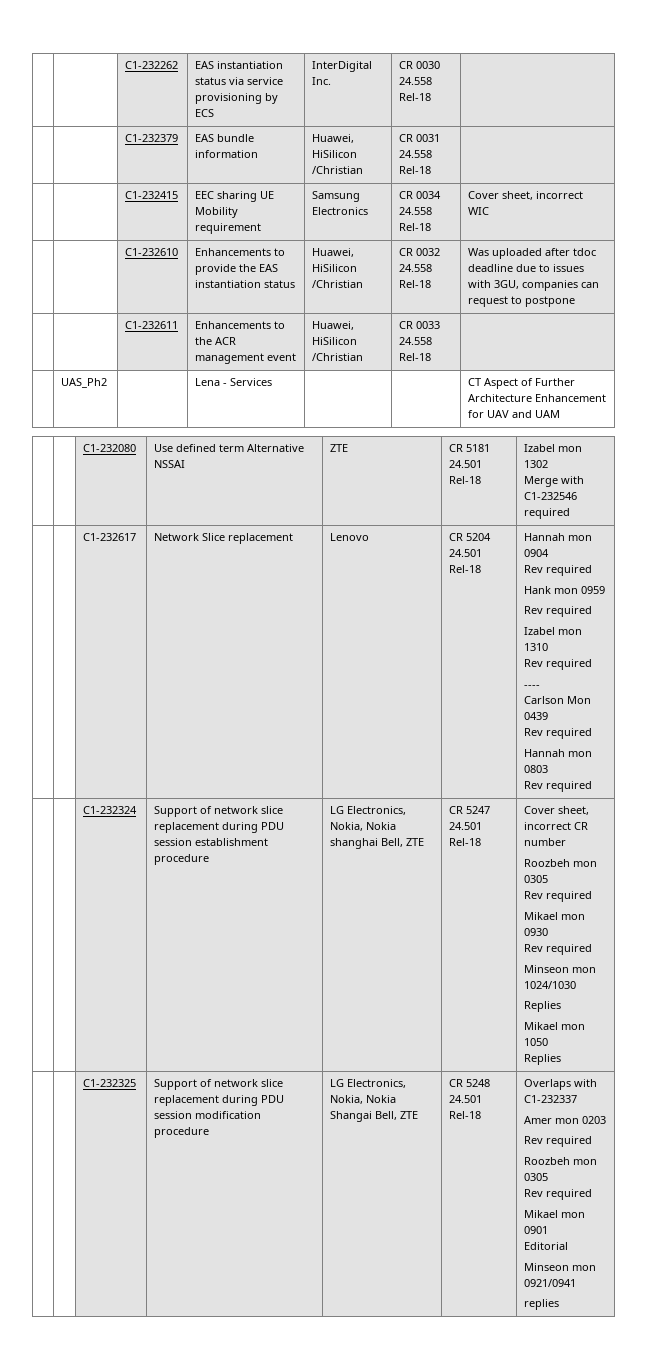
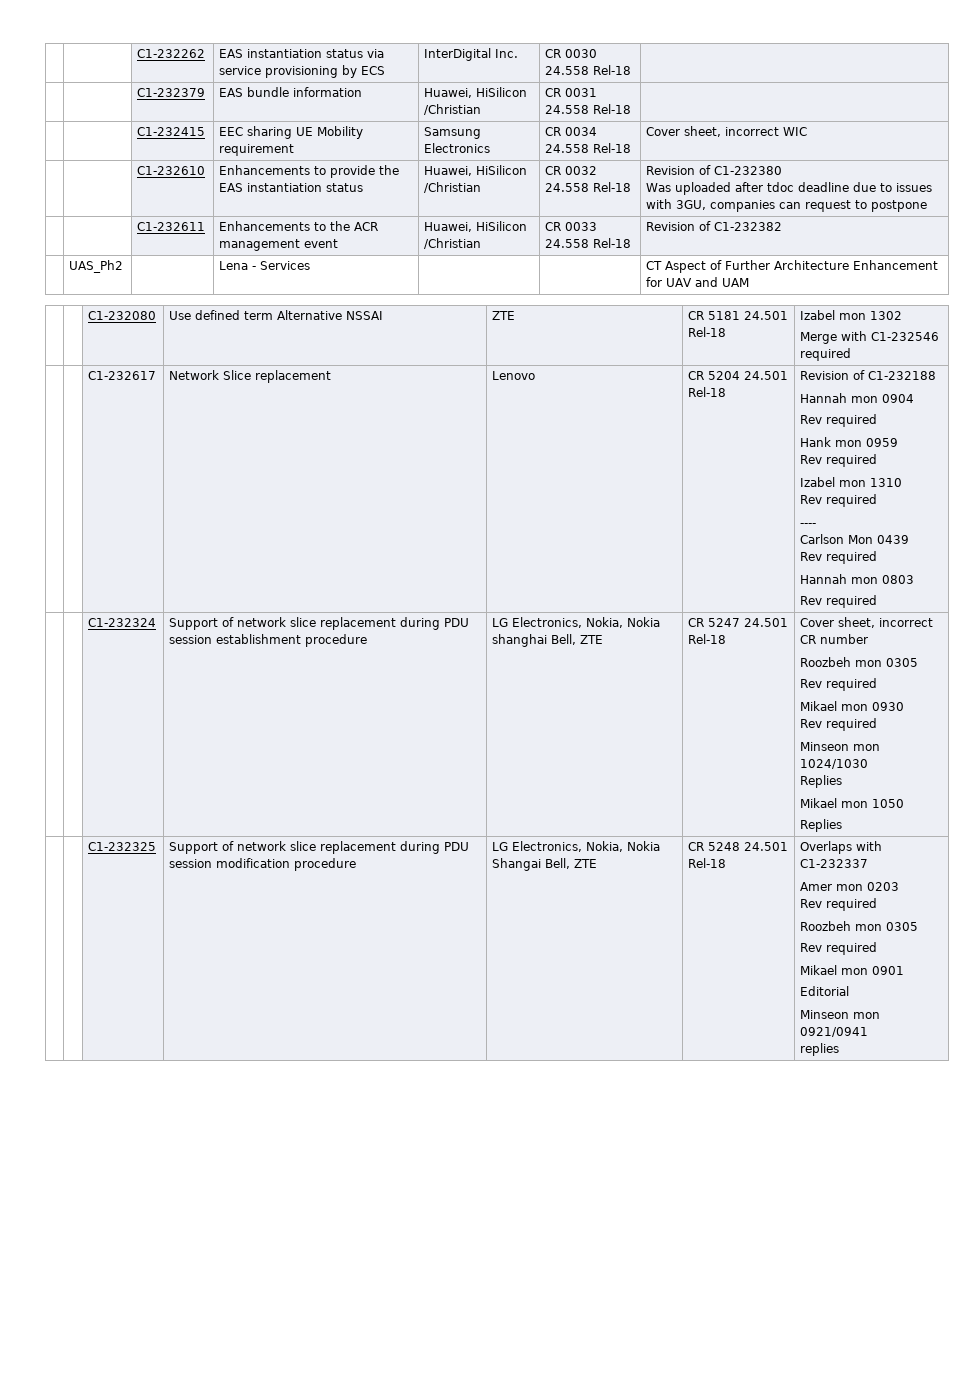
- | | C1-232610 | Enhancements to provide the EAS instantiation status | Huawei, HiSilicon /Christian | CR 0032 24.558 Rel-18 | Was uploaded after tdoc deadline due to issues with 3GU, companies can request to postpone
+ | | C1-232610 | Enhancements to provide the EAS instantiation status | Huawei, HiSilicon /Christian | CR 0032 24.558 Rel-18 | Revision of C1-232380
+ Was uploaded after tdoc deadline due to issues with 3GU, companies can request to postpone
- | | C1-232611 | Enhancements to the ACR management event | Huawei, HiSilicon /Christian | CR 0033 24.558 Rel-18 |
+ | | C1-232611 | Enhancements to the ACR management event | Huawei, HiSilicon /Christian | CR 0033 24.558 Rel-18 | Revision of C1-232382
- | | C1-232617 | Network Slice replacement | Lenovo | CR 5204 24.501 Rel-18 | Hannah mon 0904
+ | | C1-232617 | Network Slice replacement | Lenovo | CR 5204 24.501 Rel-18 | Revision of C1-232188
+ Hannah mon 0904

